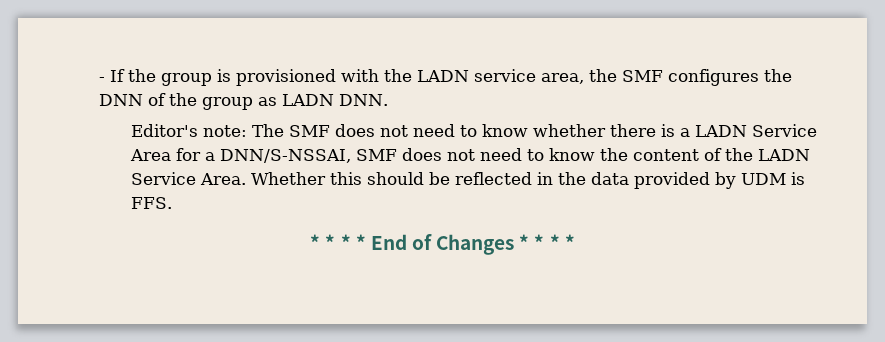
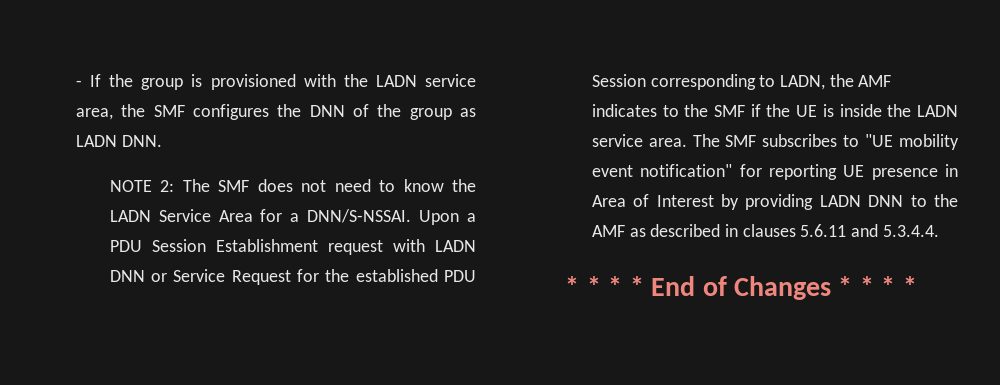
- Editor's note: The SMF does not need to know whether there is a LADN Service Area for a DNN/S-NSSAI, SMF does not need to know the content of the LADN Service Area. Whether this should be reflected in the data provided by UDM is FFS.
+ NOTE 2: The SMF does not need to know the LADN Service Area for a DNN/S-NSSAI. Upon a PDU Session Establishment request with LADN DNN or Service Request for the established PDU Session corresponding to LADN, the AMF indicates to the SMF if the UE is inside the LADN service area. The SMF subscribes to "UE mobility event notification" for reporting UE presence in Area of Interest by providing LADN DNN to the AMF as described in clauses 5.6.11 and 5.3.4.4.

